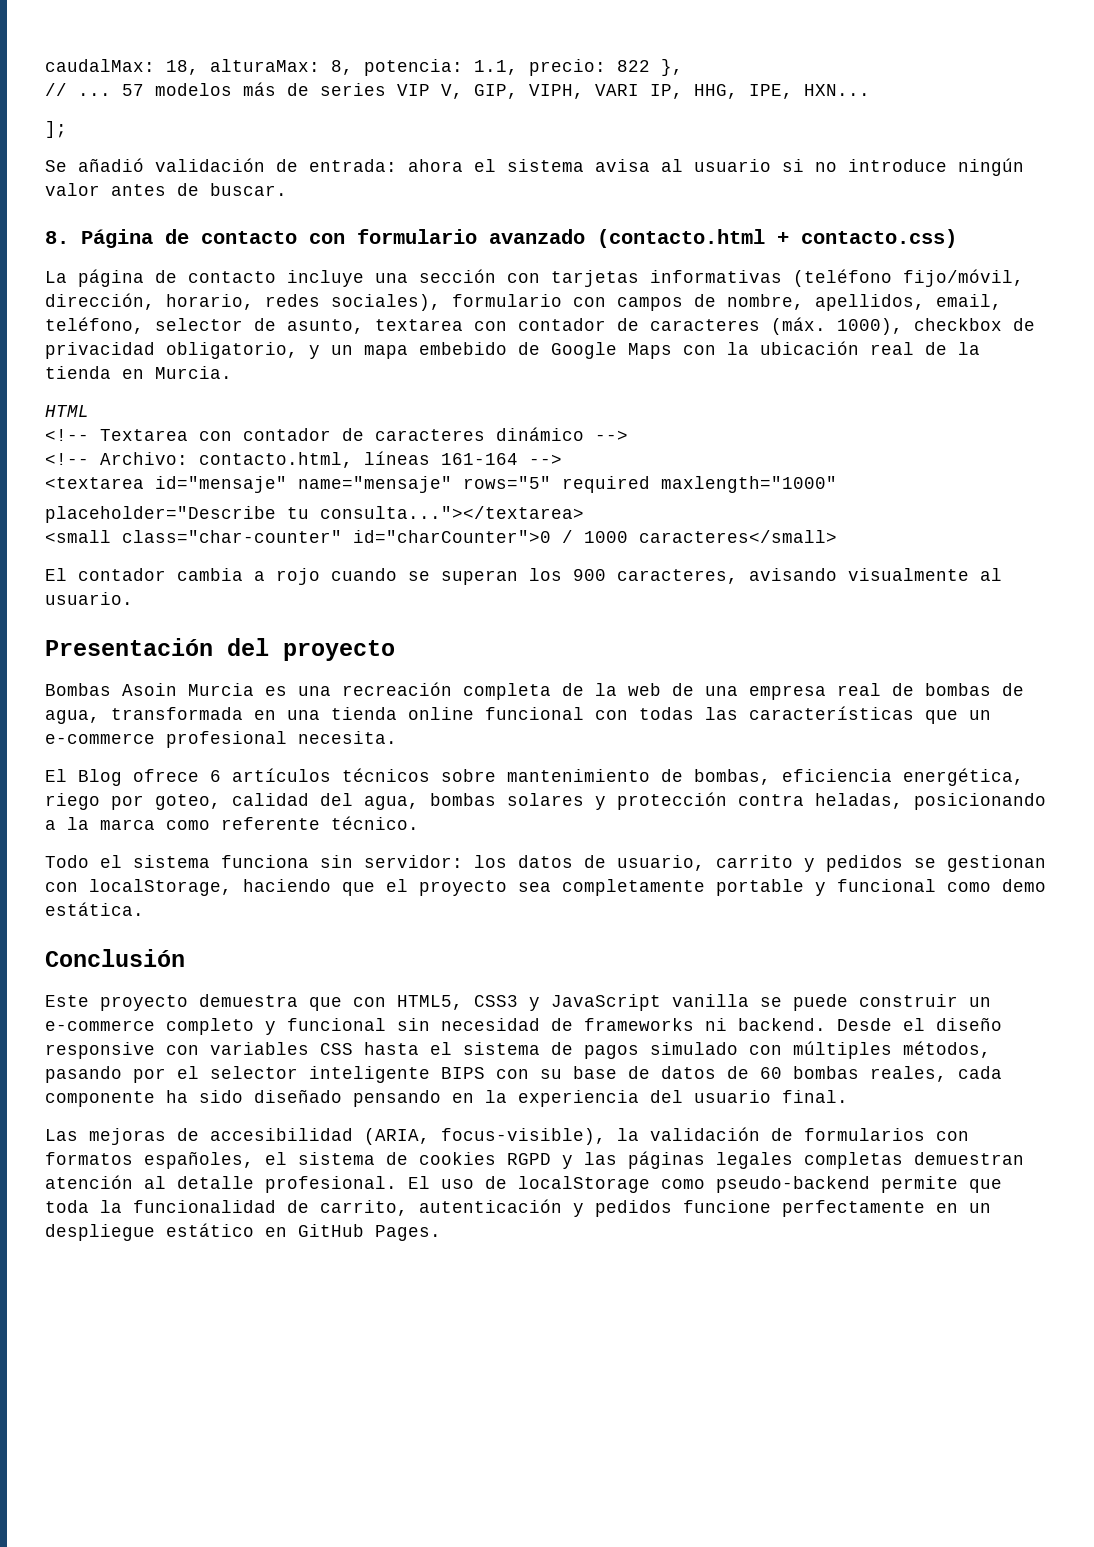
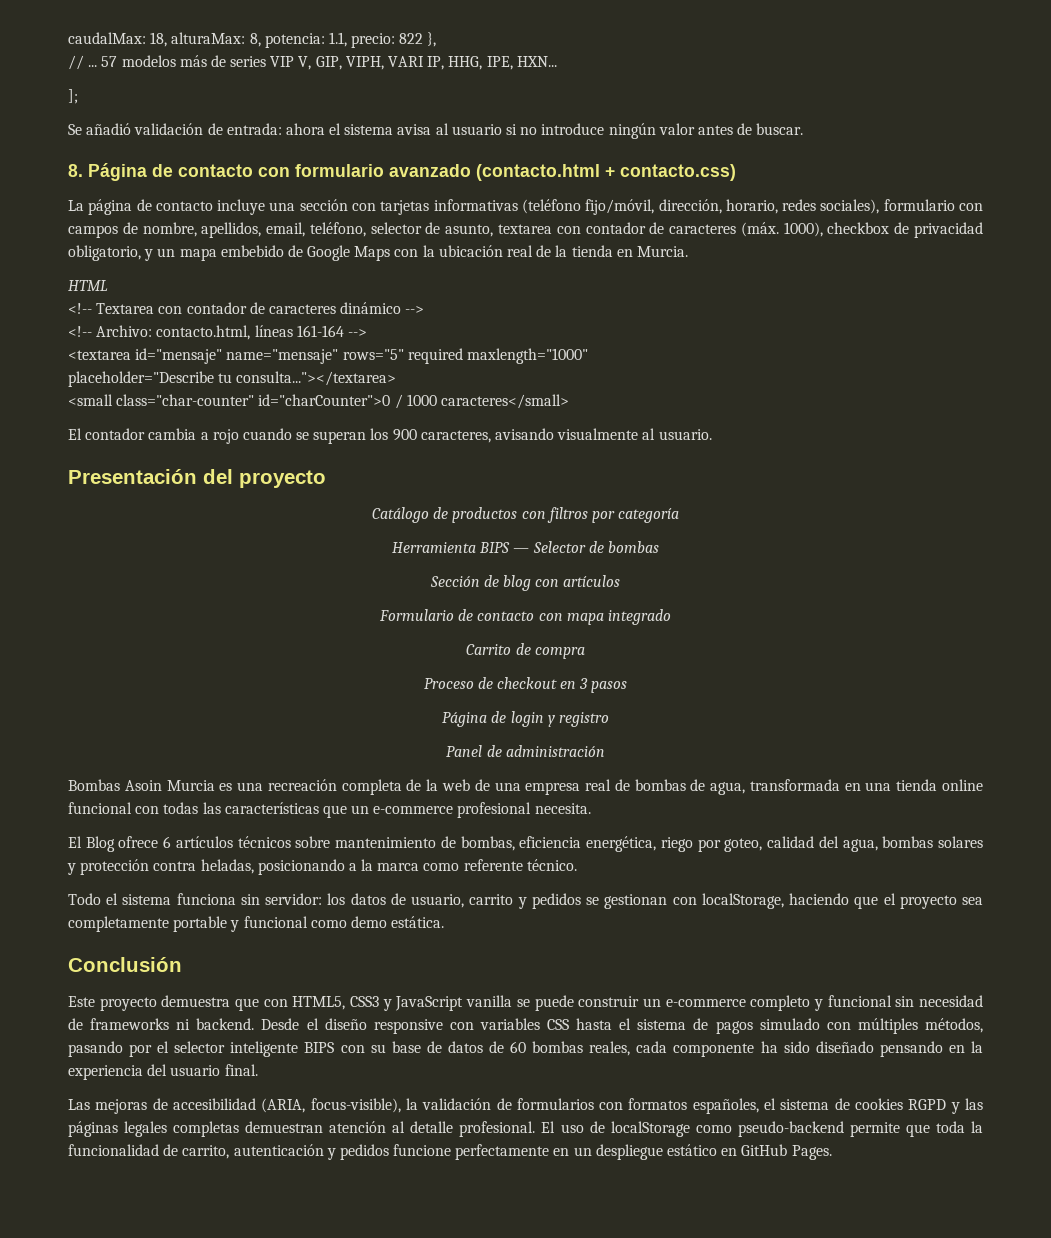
+ Catálogo de productos con filtros por categoría
+ Herramienta BIPS — Selector de bombas
+ Sección de blog con artículos
+ Formulario de contacto con mapa integrado
+ Carrito de compra
+ Proceso de checkout en 3 pasos
+ Página de login y registro
+ Panel de administración

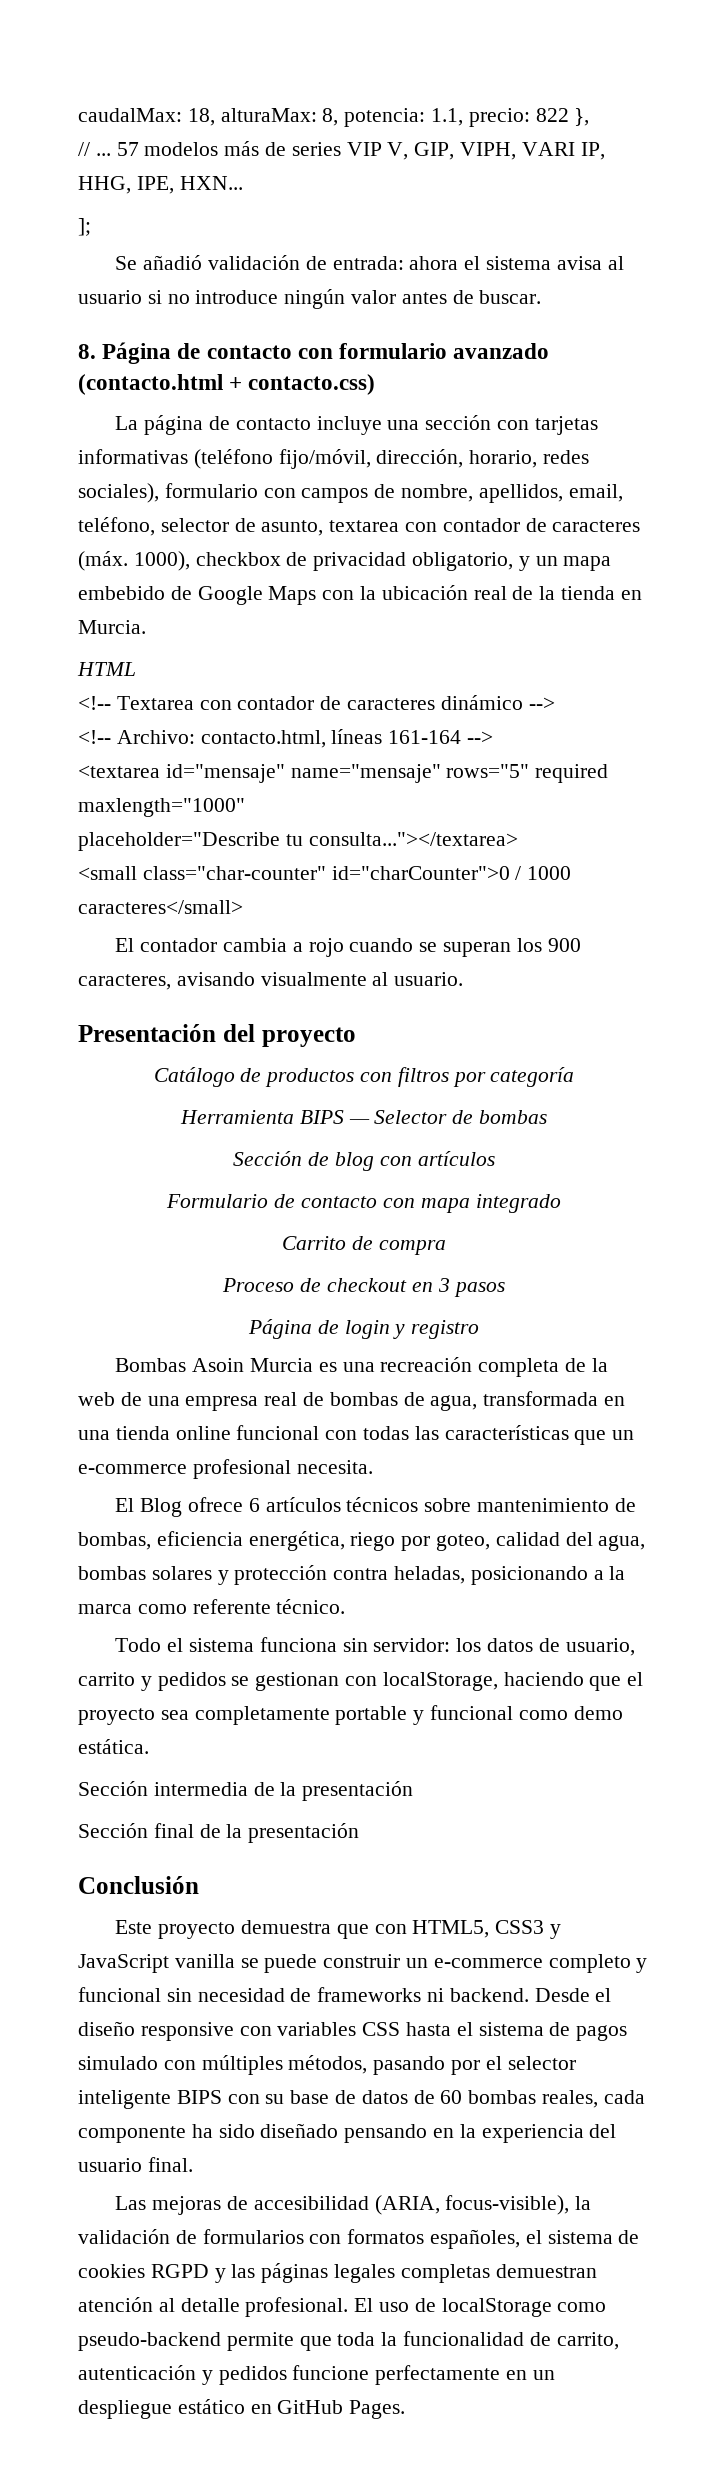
- Panel de administración
+ Sección intermedia de la presentación
+ Sección final de la presentación

